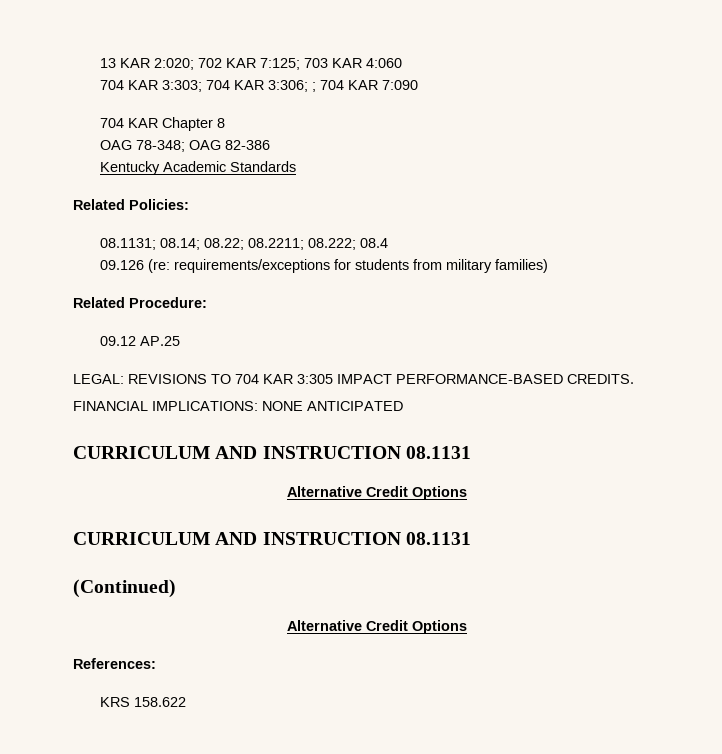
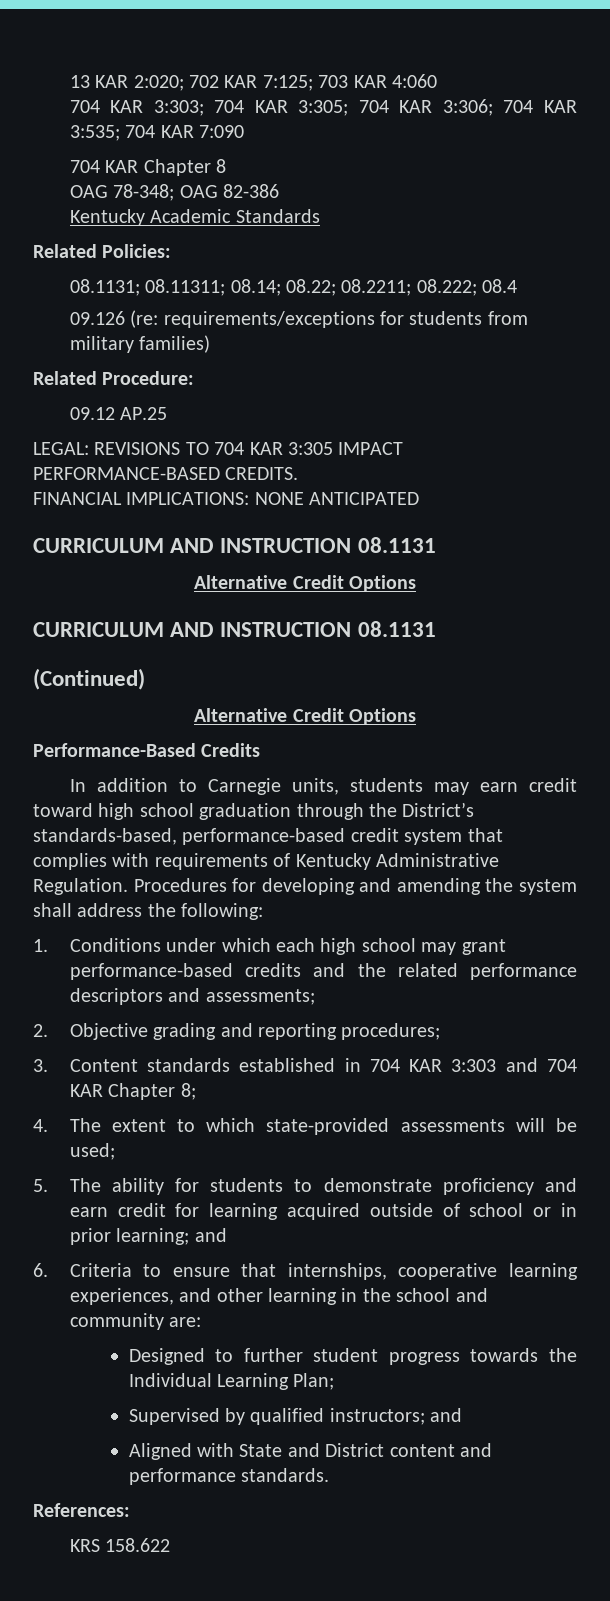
- 704 KAR 3:303; 704 KAR 3:306; ; 704 KAR 7:090
+ 704 KAR 3:303; 704 KAR 3:305; 704 KAR 3:306; 704 KAR 3:535; 704 KAR 7:090
- 08.1131; 08.14; 08.22; 08.2211; 08.222; 08.4
+ 08.1131; 08.11311; 08.14; 08.22; 08.2211; 08.222; 08.4
+ Performance-Based Credits
+ In addition to Carnegie units, students may earn credit toward high school graduation through the District’s standards-based, performance-based credit system that complies with requirements of Kentucky Administrative Regulation. Procedures for developing and amending the system shall address the following:
+ 1. Conditions under which each high school may grant performance-based credits and the related performance descriptors and assessments;
+ 2. Objective grading and reporting procedures;
+ 3. Content standards established in 704 KAR 3:303 and 704 KAR Chapter 8;
+ 4. The extent to which state-provided assessments will be used;
+ 5. The ability for students to demonstrate proficiency and earn credit for learning acquired outside of school or in prior learning; and
+ 6. Criteria to ensure that internships, cooperative learning experiences, and other learning in the school and community are:
+ Designed to further student progress towards the Individual Learning Plan;
+ Supervised by qualified instructors; and
+ Aligned with State and District content and performance standards.

